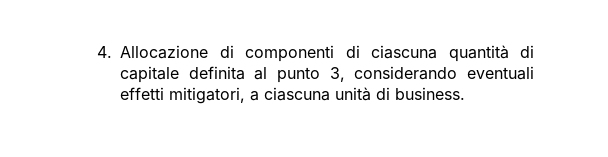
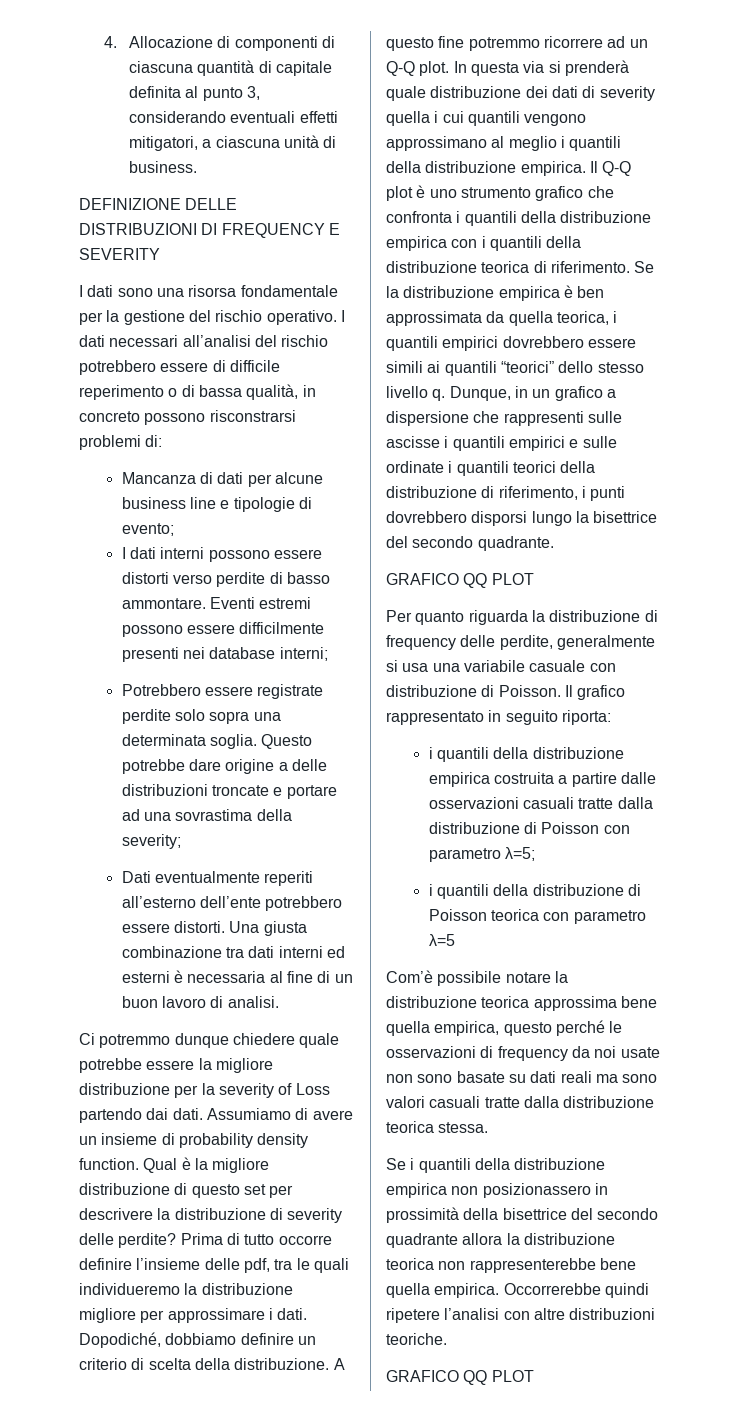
+ DEFINIZIONE DELLE DISTRIBUZIONI DI FREQUENCY E SEVERITY
+ I dati sono una risorsa fondamentale per la gestione del rischio operativo. I dati necessari all’analisi del rischio potrebbero essere di difficile reperimento o di bassa qualità, in concreto possono risconstrarsi problemi di:
+ Mancanza di dati per alcune business line e tipologie di evento;
+ I dati interni possono essere distorti verso perdite di basso ammontare. Eventi estremi possono essere difficilmente presenti nei database interni;
+ Potrebbero essere registrate perdite solo sopra una determinata soglia. Questo potrebbe dare origine a delle distribuzioni troncate e portare ad una sovrastima della severity;
+ Dati eventualmente reperiti all’esterno dell’ente potrebbero essere distorti. Una giusta combinazione tra dati interni ed esterni è necessaria al fine di un buon lavoro di analisi.
+ Ci potremmo dunque chiedere quale potrebbe essere la migliore distribuzione per la severity of Loss partendo dai dati. Assumiamo di avere un insieme di probability density function. Qual è la migliore distribuzione di questo set per descrivere la distribuzione di severity delle perdite? Prima di tutto occorre definire l’insieme delle pdf, tra le quali individueremo la distribuzione migliore per approssimare i dati. Dopodiché, dobbiamo definire un criterio di scelta della distribuzione. A questo fine potremmo ricorrere ad un Q-Q plot. In questa via si prenderà quale distribuzione dei dati di severity quella i cui quantili vengono approssimano al meglio i quantili della distribuzione empirica. Il Q-Q plot è uno strumento grafico che confronta i quantili della distribuzione empirica con i quantili della distribuzione teorica di riferimento. Se la distribuzione empirica è ben approssimata da quella teorica, i quantili empirici dovrebbero essere simili ai quantili “teorici” dello stesso livello q. Dunque, in un grafico a dispersione che rappresenti sulle ascisse i quantili empirici e sulle ordinate i quantili teorici della distribuzione di riferimento, i punti dovrebbero disporsi lungo la bisettrice del secondo quadrante.
+ GRAFICO QQ PLOT
+ Per quanto riguarda la distribuzione di frequency delle perdite, generalmente si usa una variabile casuale con distribuzione di Poisson. Il grafico rappresentato in seguito riporta:
+ i quantili della distribuzione empirica costruita a partire dalle osservazioni casuali tratte dalla distribuzione di Poisson con parametro λ=5;
+ i quantili della distribuzione di Poisson teorica con parametro λ=5
+ Com’è possibile notare la distribuzione teorica approssima bene quella empirica, questo perché le osservazioni di frequency da noi usate non sono basate su dati reali ma sono valori casuali tratte dalla distribuzione teorica stessa.
+ Se i quantili della distribuzione empirica non posizionassero in prossimità della bisettrice del secondo quadrante allora la distribuzione teorica non rappresenterebbe bene quella empirica. Occorrerebbe quindi ripetere l’analisi con altre distribuzioni teoriche.
+ GRAFICO QQ PLOT

